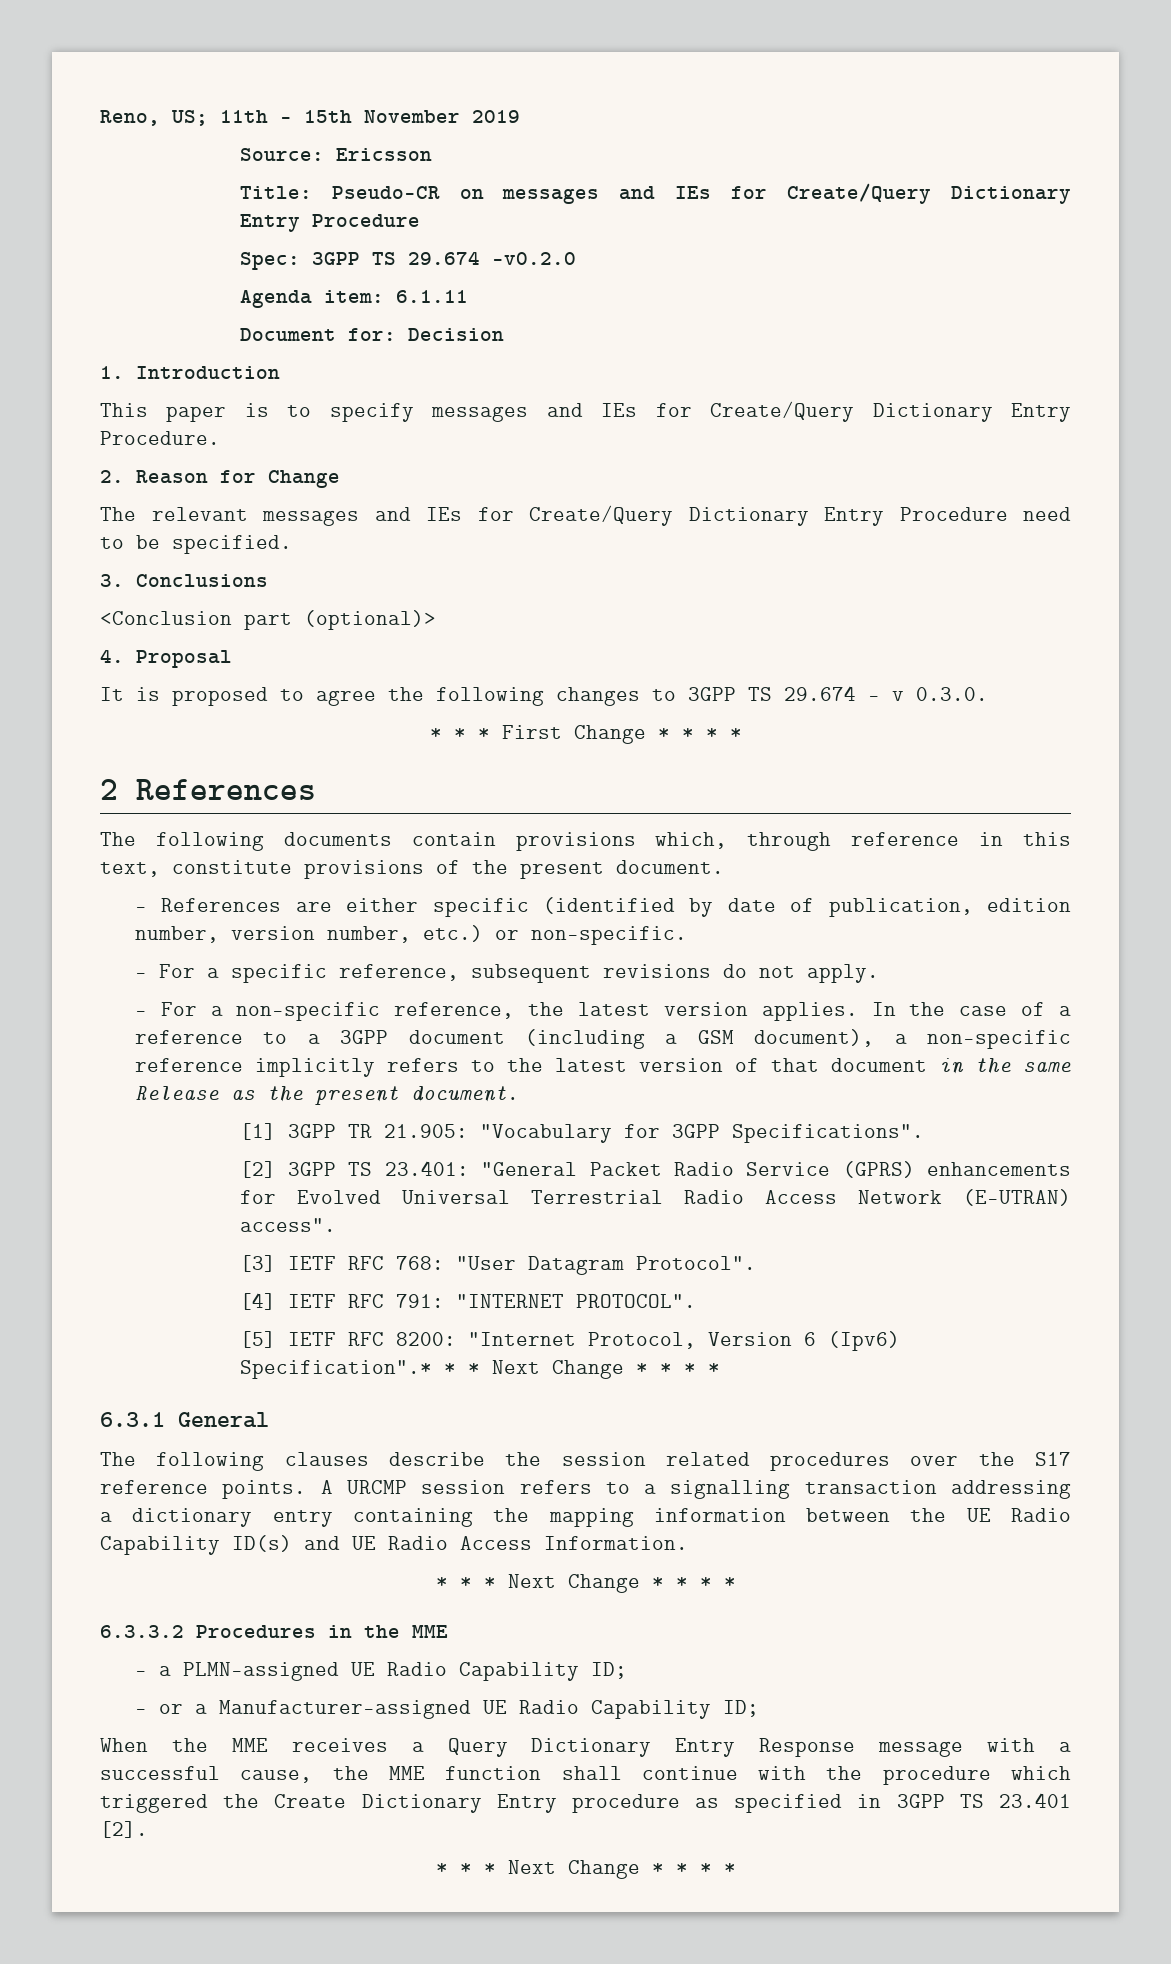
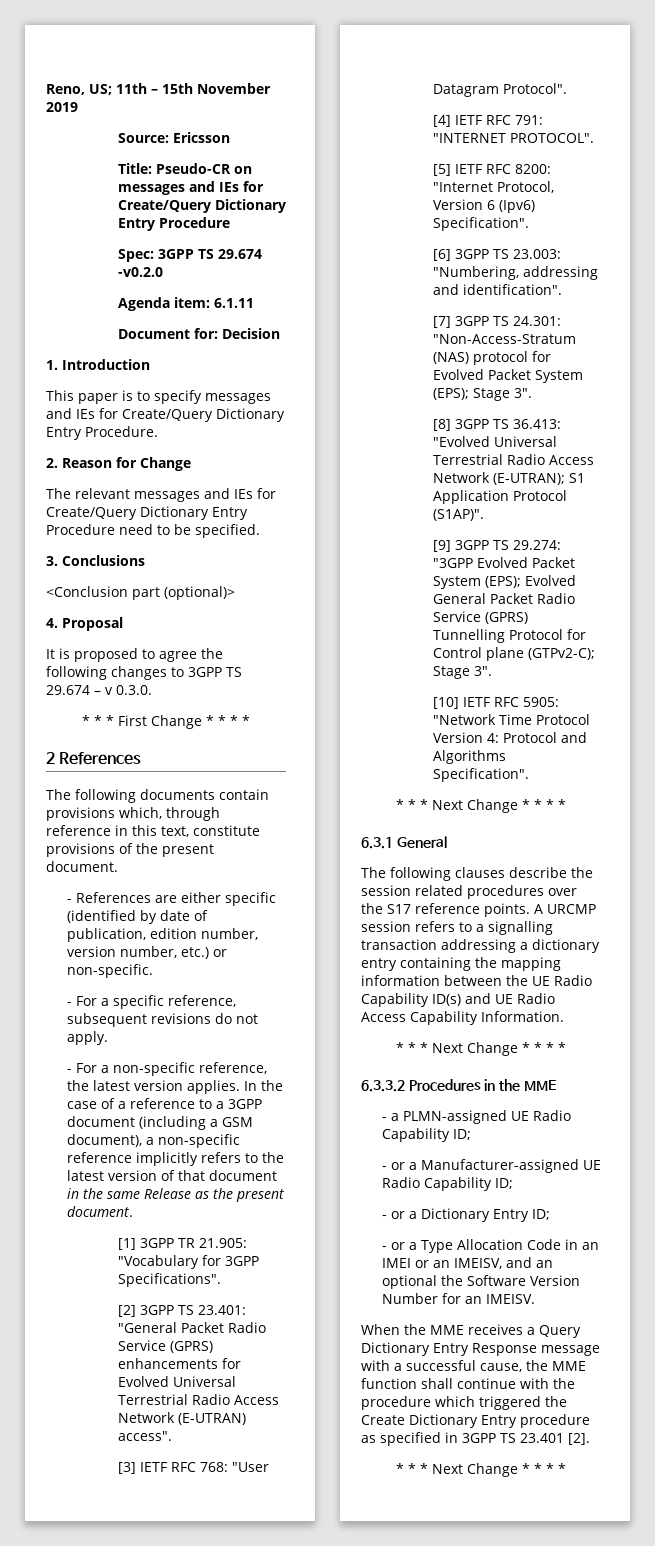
- [5] IETF RFC 8200: "Internet Protocol, Version 6 (Ipv6) Specification".* * * Next Change * * * *
+ [5] IETF RFC 8200: "Internet Protocol, Version 6 (Ipv6) Specification".
+ [6] 3GPP TS 23.003: "Numbering, addressing and identification".
+ [7] 3GPP TS 24.301: "Non-Access-Stratum (NAS) protocol for Evolved Packet System (EPS); Stage 3".
+ [8] 3GPP TS 36.413: "Evolved Universal Terrestrial Radio Access Network (E-UTRAN); S1 Application Protocol (S1AP)".
+ [9] 3GPP TS 29.274: "3GPP Evolved Packet System (EPS); Evolved General Packet Radio Service (GPRS) Tunnelling Protocol for Control plane (GTPv2-C); Stage 3".
+ [10] IETF RFC 5905: "Network Time Protocol Version 4: Protocol and Algorithms Specification".
+ * * * Next Change * * * *
- A URCMP session refers to a signalling transaction addressing a dictionary entry containing the mapping information between the UE Radio Capability ID(s) and UE Radio Access Information.
+ A URCMP session refers to a signalling transaction addressing a dictionary entry containing the mapping information between the UE Radio Capability ID(s) and UE Radio Access Capability Information.
+ - or a Dictionary Entry ID;
+ - or a Type Allocation Code in an IMEI or an IMEISV, and an optional the Software Version Number for an IMEISV.

